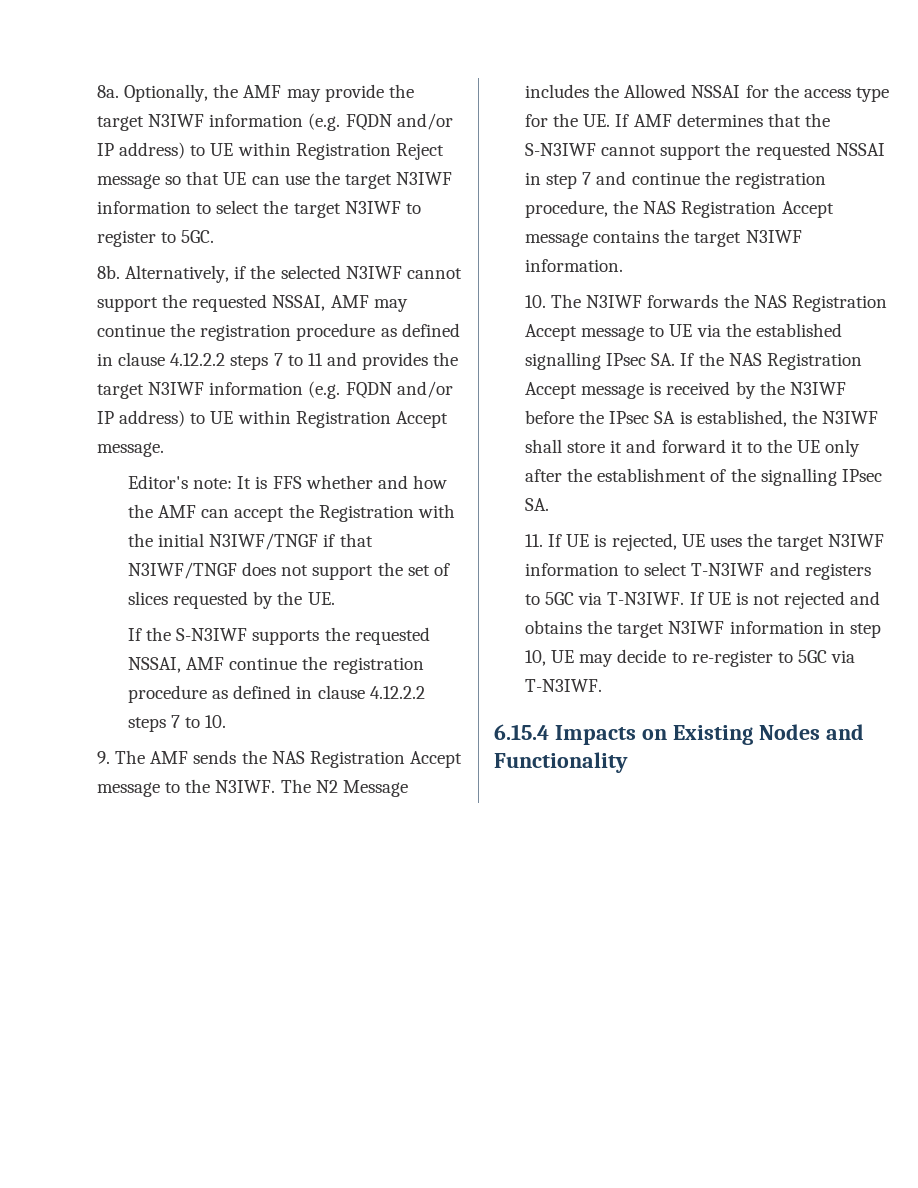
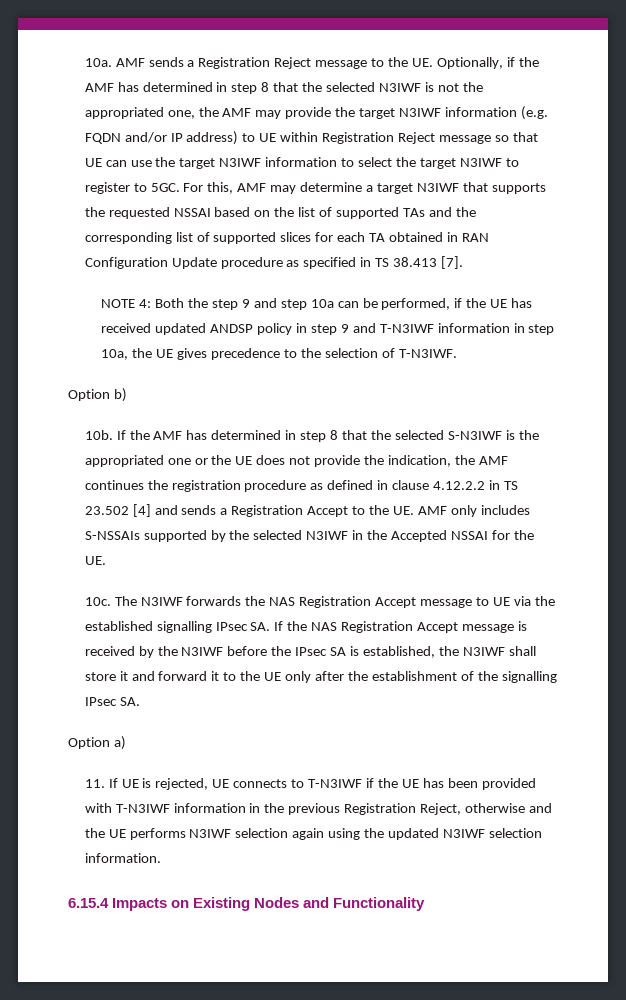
- 8a. Optionally, the AMF may provide the target N3IWF information (e.g. FQDN and/or IP address) to UE within Registration Reject message so that UE can use the target N3IWF information to select the target N3IWF to register to 5GC.
- 8b. Alternatively, if the selected N3IWF cannot support the requested NSSAI, AMF may continue the registration procedure as defined in clause 4.12.2.2 steps 7 to 11 and provides the target N3IWF information (e.g. FQDN and/or IP address) to UE within Registration Accept message.
- Editor's note: It is FFS whether and how the AMF can accept the Registration with the initial N3IWF/TNGF if that N3IWF/TNGF does not support the set of slices requested by the UE.
- If the S-N3IWF supports the requested NSSAI, AMF continue the registration procedure as defined in clause 4.12.2.2 steps 7 to 10.
- 9. The AMF sends the NAS Registration Accept message to the N3IWF. The N2 Message includes the Allowed NSSAI for the access type for the UE. If AMF determines that the S-N3IWF cannot support the requested NSSAI in step 7 and continue the registration procedure, the NAS Registration Accept message contains the target N3IWF information.
- 10. The N3IWF forwards the NAS Registration Accept message to UE via the established signalling IPsec SA. If the NAS Registration Accept message is received by the N3IWF before the IPsec SA is established, the N3IWF shall store it and forward it to the UE only after the establishment of the signalling IPsec SA.
+ 10a. AMF sends a Registration Reject message to the UE. Optionally, if the AMF has determined in step 8 that the selected N3IWF is not the appropriated one, the AMF may provide the target N3IWF information (e.g. FQDN and/or IP address) to UE within Registration Reject message so that UE can use the target N3IWF information to select the target N3IWF to register to 5GC. For this, AMF may determine a target N3IWF that supports the requested NSSAI based on the list of supported TAs and the corresponding list of supported slices for each TA obtained in RAN Configuration Update procedure as specified in TS 38.413 [7].
+ NOTE 4: Both the step 9 and step 10a can be performed, if the UE has received updated ANDSP policy in step 9 and T-N3IWF information in step 10a, the UE gives precedence to the selection of T-N3IWF.
+ Option b)
+ 10b. If the AMF has determined in step 8 that the selected S-N3IWF is the appropriated one or the UE does not provide the indication, the AMF continues the registration procedure as defined in clause 4.12.2.2 in TS 23.502 [4] and sends a Registration Accept to the UE. AMF only includes S-NSSAIs supported by the selected N3IWF in the Accepted NSSAI for the UE.
+ 10c. The N3IWF forwards the NAS Registration Accept message to UE via the established signalling IPsec SA. If the NAS Registration Accept message is received by the N3IWF before the IPsec SA is established, the N3IWF shall store it and forward it to the UE only after the establishment of the signalling IPsec SA.
+ Option a)
- 11. If UE is rejected, UE uses the target N3IWF information to select T-N3IWF and registers to 5GC via T-N3IWF. If UE is not rejected and obtains the target N3IWF information in step 10, UE may decide to re-register to 5GC via T-N3IWF.
+ 11. If UE is rejected, UE connects to T-N3IWF if the UE has been provided with T-N3IWF information in the previous Registration Reject, otherwise and the UE performs N3IWF selection again using the updated N3IWF selection information.

